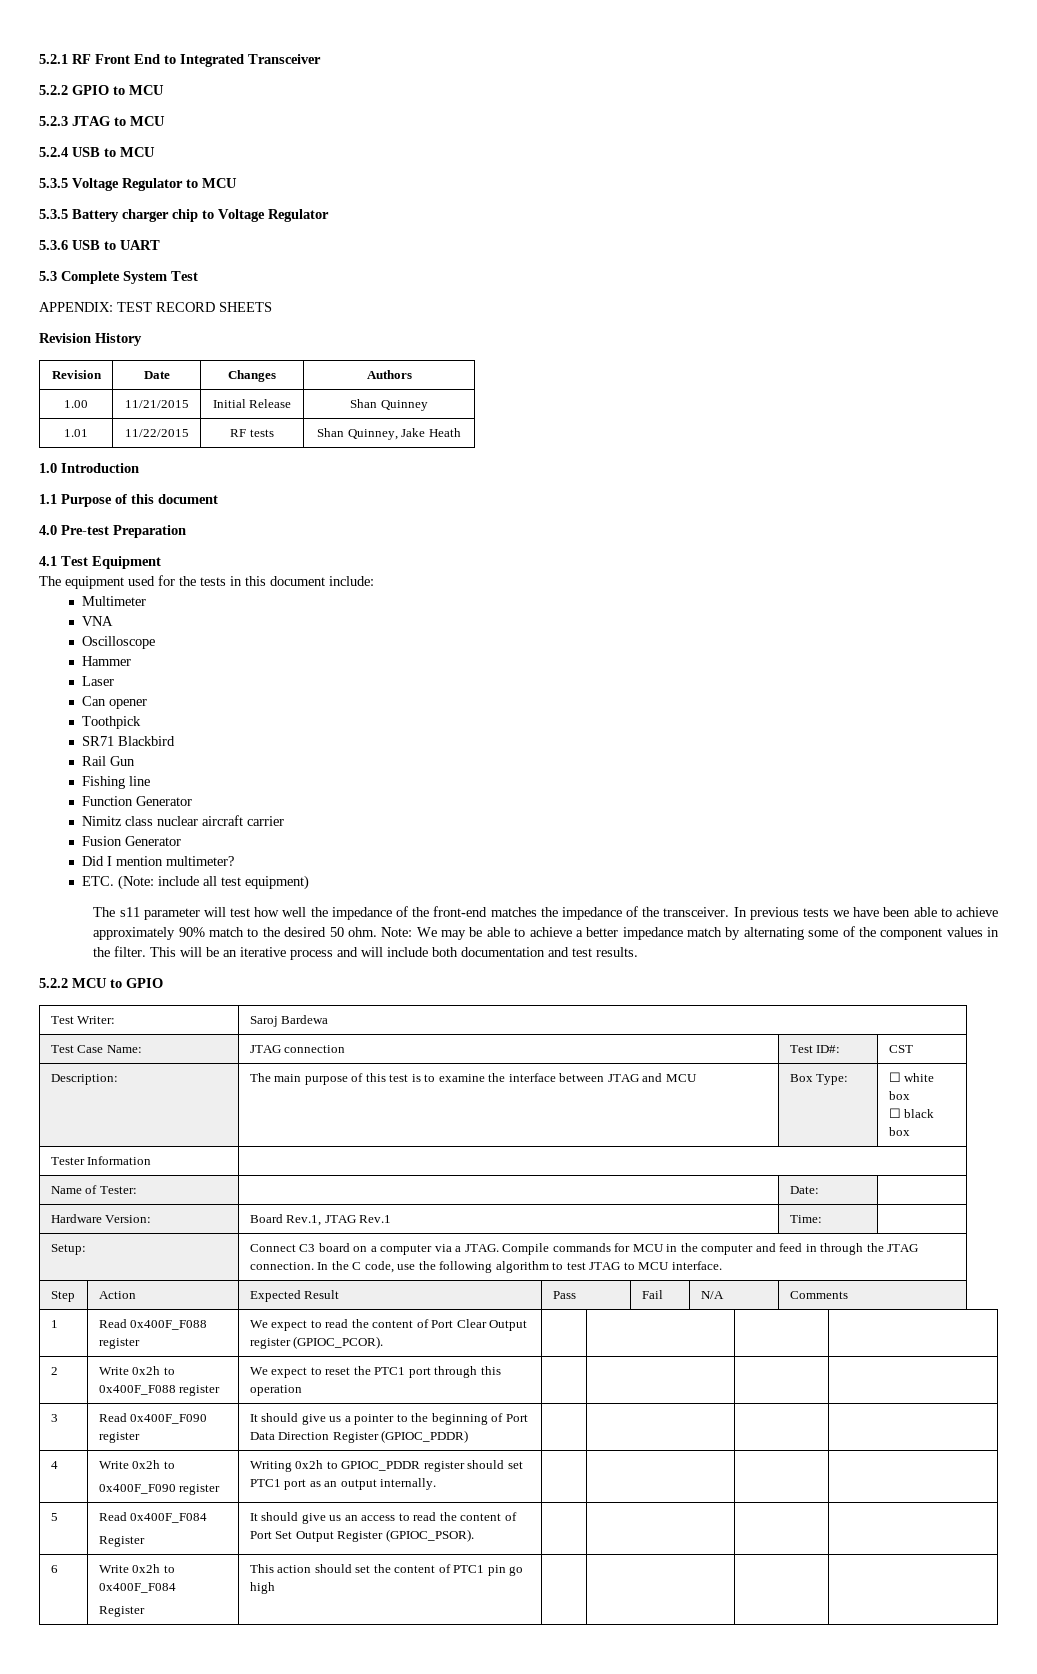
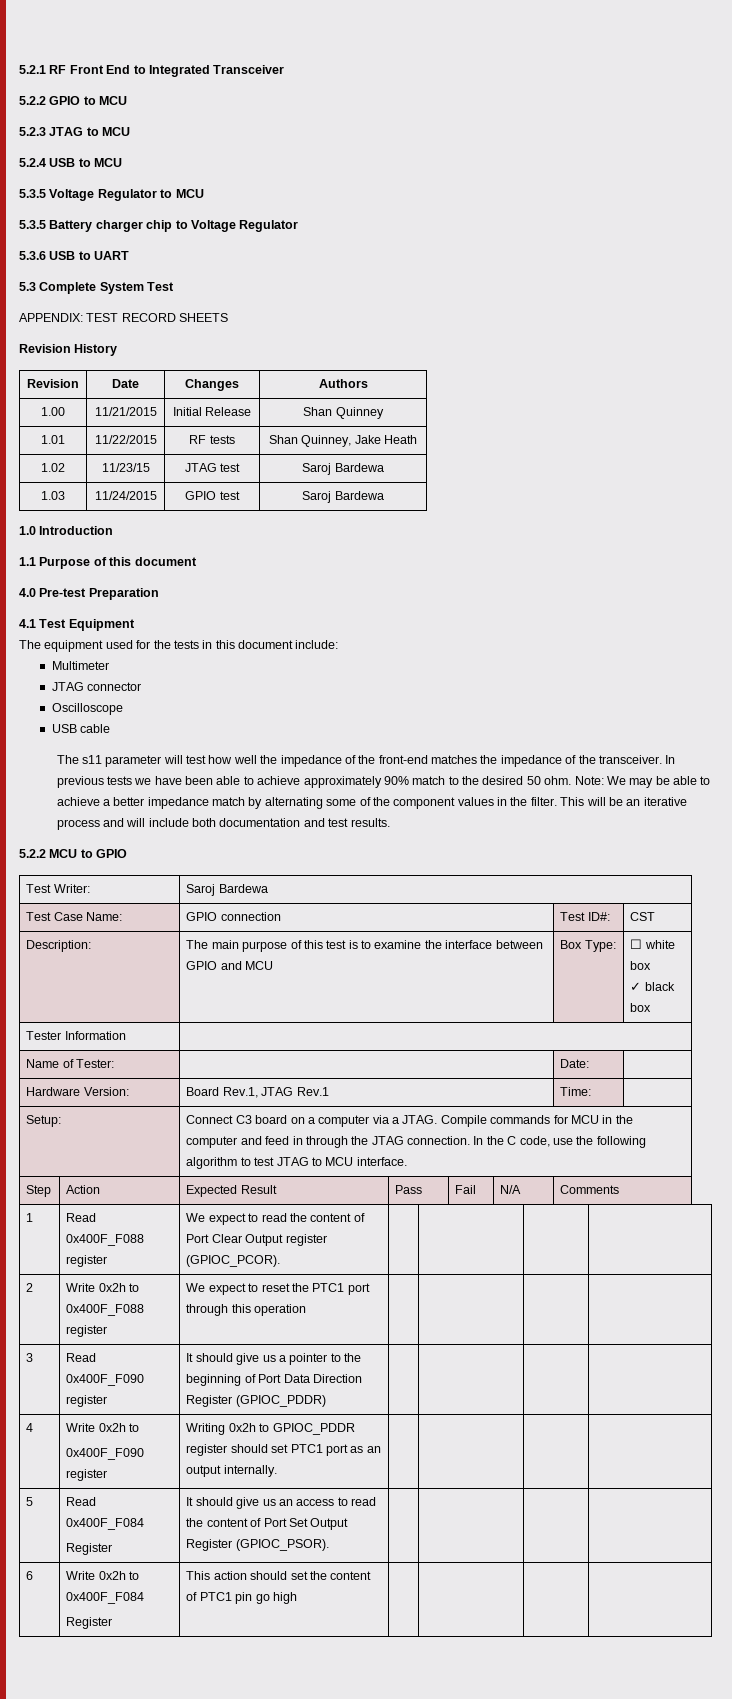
+ 1.02 | 11/23/15 | JTAG test | Saroj Bardewa
+ 1.03 | 11/24/2015 | GPIO test | Saroj Bardewa
- VNA
+ JTAG connector
- Hammer
- Laser
- Can opener
- Toothpick
- SR71 Blackbird
- Rail Gun
- Fishing line
- Function Generator
- Nimitz class nuclear aircraft carrier
- Fusion Generator
- Did I mention multimeter?
- ETC. (Note: include all test equipment)
+ USB cable
- Test Case Name: | JTAG connection | Test ID#: | CST
+ Test Case Name: | GPIO connection | Test ID#: | CST
- Description: | The main purpose of this test is to examine the interface between JTAG and MCU | Box Type: | ☐ white box
- ☐ black box
+ Description: | The main purpose of this test is to examine the interface between GPIO and MCU | Box Type: | ☐ white box
+ ✓ black box

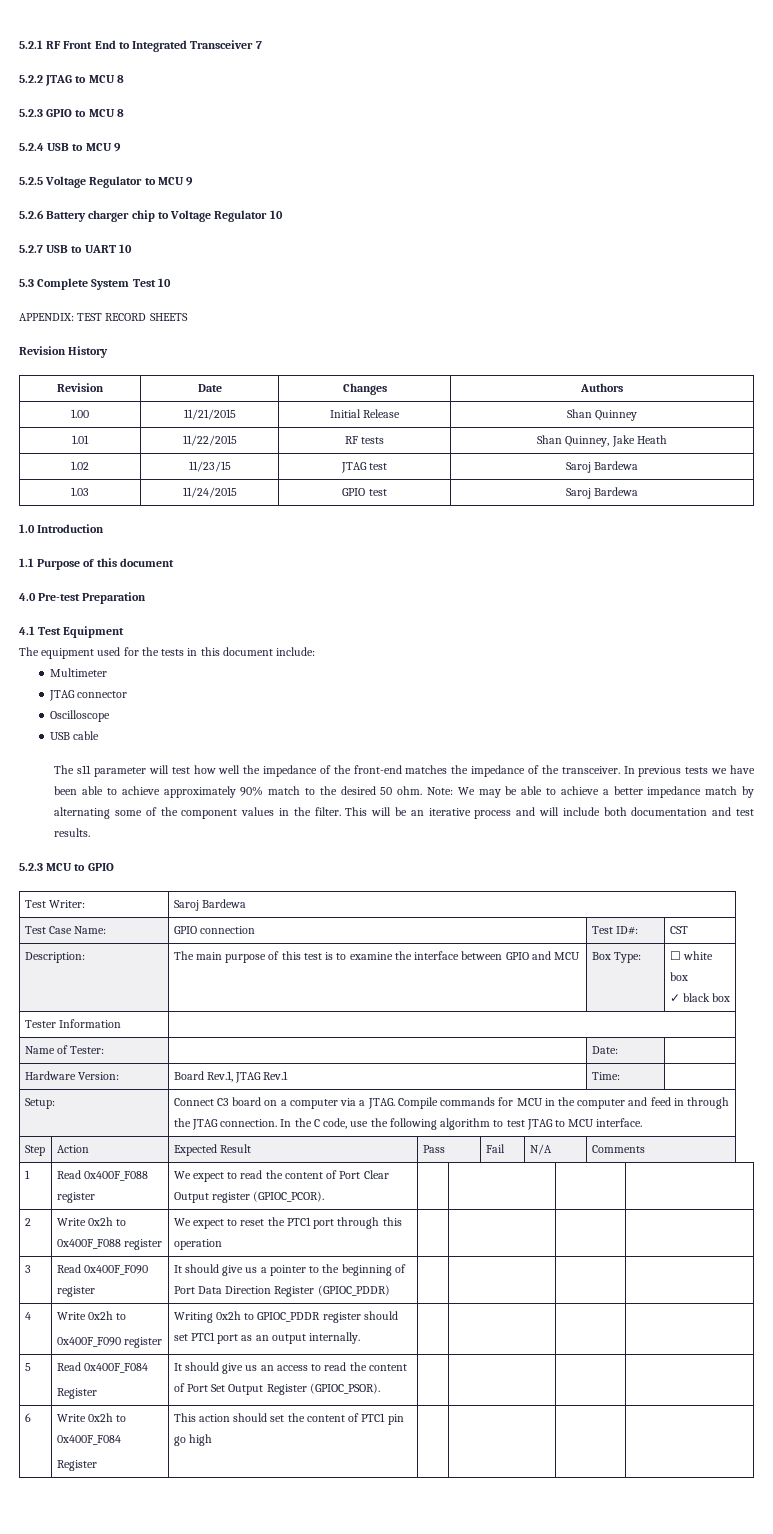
- 5.2.1 RF Front End to Integrated Transceiver
- 5.2.2 GPIO to MCU
- 5.2.3 JTAG to MCU
+ 5.2.1 RF Front End to Integrated Transceiver 7
+ 5.2.2 JTAG to MCU 8
+ 5.2.3 GPIO to MCU 8
- 5.2.4 USB to MCU
- 5.3.5 Voltage Regulator to MCU
- 5.3.5 Battery charger chip to Voltage Regulator
- 5.3.6 USB to UART
+ 5.2.4 USB to MCU 9
+ 5.2.5 Voltage Regulator to MCU 9
+ 5.2.6 Battery charger chip to Voltage Regulator 10
+ 5.2.7 USB to UART 10
- 5.3 Complete System Test
+ 5.3 Complete System Test 10
- 5.2.2 MCU to GPIO
+ 5.2.3 MCU to GPIO

